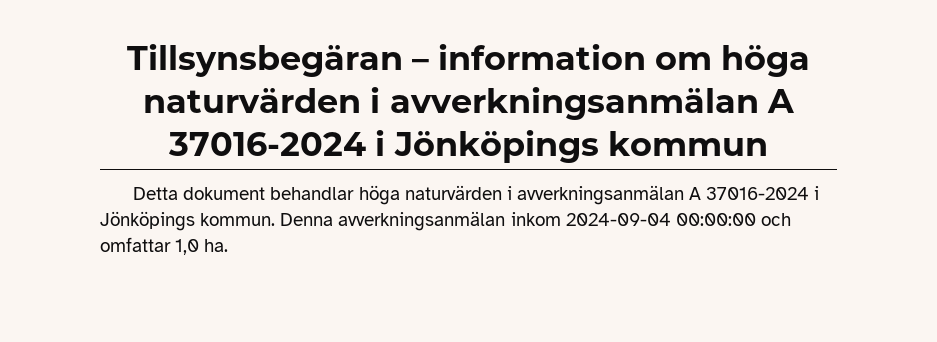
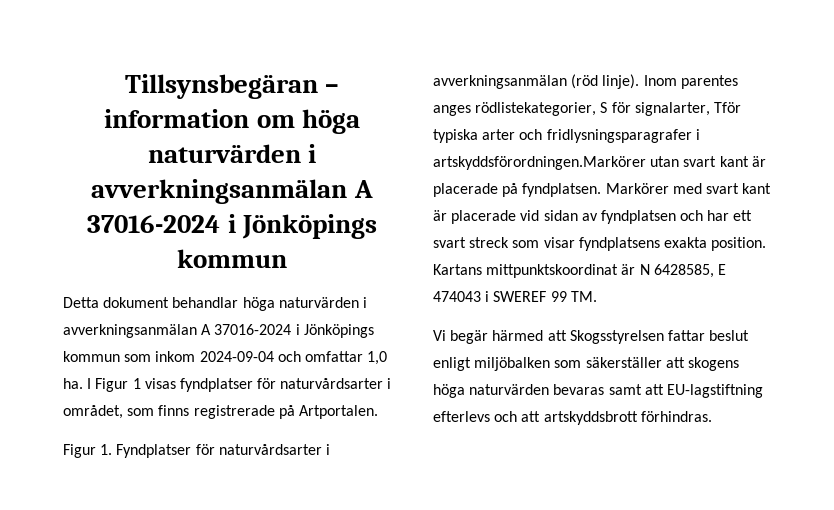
- Detta dokument behandlar höga naturvärden i avverkningsanmälan A 37016-2024 i Jönköpings kommun. Denna avverkningsanmälan inkom 2024-09-04 00:00:00 och omfattar 1,0 ha.
+ Detta dokument behandlar höga naturvärden i avverkningsanmälan A 37016-2024 i Jönköpings kommun som inkom 2024-09-04 och omfattar 1,0 ha.
+ I Figur 1 visas fyndplatser för naturvårdsarter i området, som finns registrerade på Artportalen.
+ Figur 1. Fyndplatser för naturvårdsarter i avverkningsanmälan (röd linje). Inom parentes anges rödlistekategorier, S för signalarter, Tför typiska arter och fridlysningsparagrafer i artskyddsförordningen.Markörer utan svart kant är placerade på fyndplatsen. Markörer med svart kant är placerade vid sidan av fyndplatsen och har ett svart streck som visar fyndplatsens exakta position. Kartans mittpunktskoordinat är N 6428585, E 474043 i SWEREF 99 TM.
+ Vi begär härmed att Skogsstyrelsen fattar beslut enligt miljöbalken som säkerställer att skogens höga naturvärden bevaras samt att EU-lagstiftning efterlevs och att artskyddsbrott förhindras.

